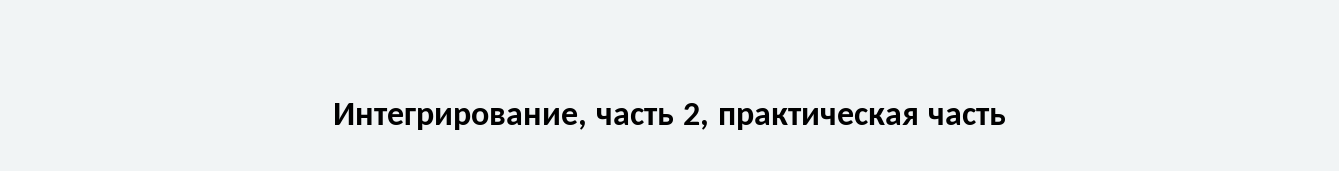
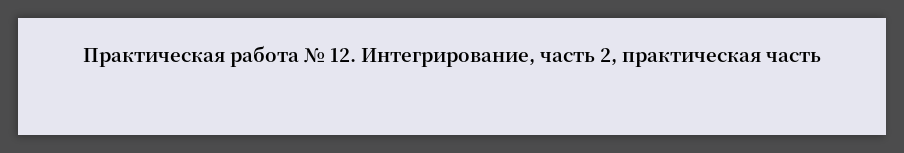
- Интегрирование, часть 2, практическая часть
+ Практическая работа № 12. Интегрирование, часть 2, практическая часть

